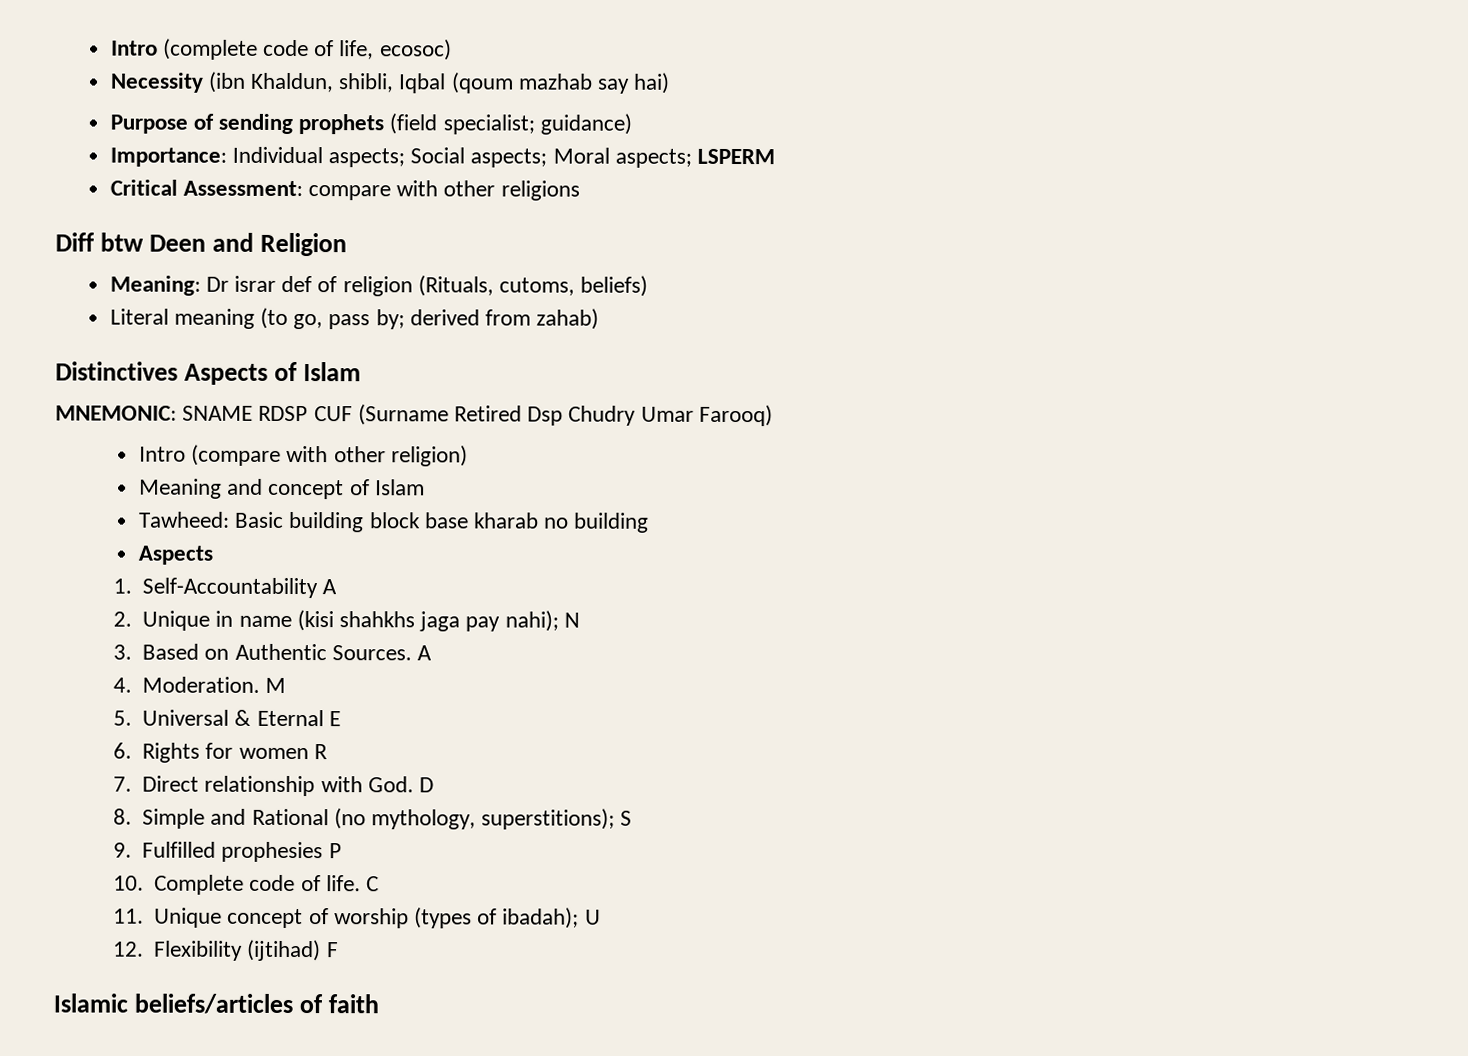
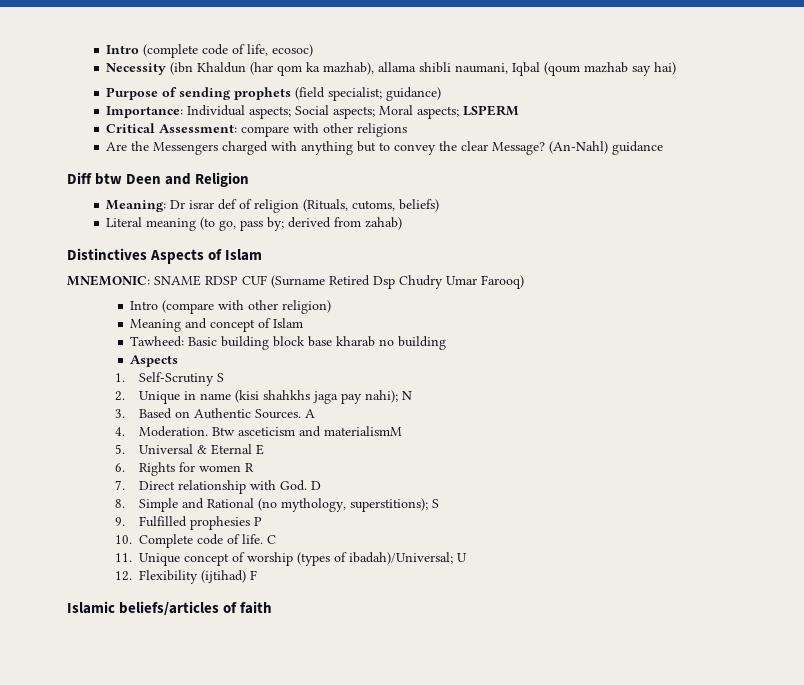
- Necessity (ibn Khaldun, shibli, Iqbal (qoum mazhab say hai)
+ Necessity (ibn Khaldun (har qom ka mazhab), allama shibli naumani, Iqbal (qoum mazhab say hai)
+ Are the Messengers charged with anything but to convey the clear Message? (An-Nahl) guidance
- 1. Self-Accountability A
+ 1. Self-Scrutiny S
- M
+ Btw asceticism and materialismM
- 11. Unique concept of worship (types of ibadah); U
+ 11. Unique concept of worship (types of ibadah)/Universal; U

